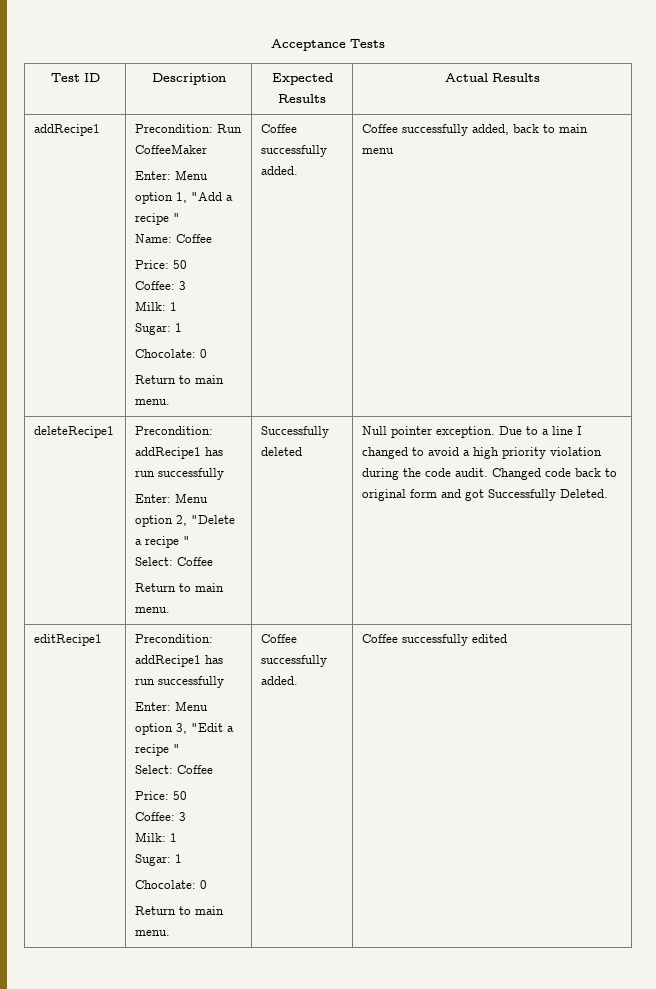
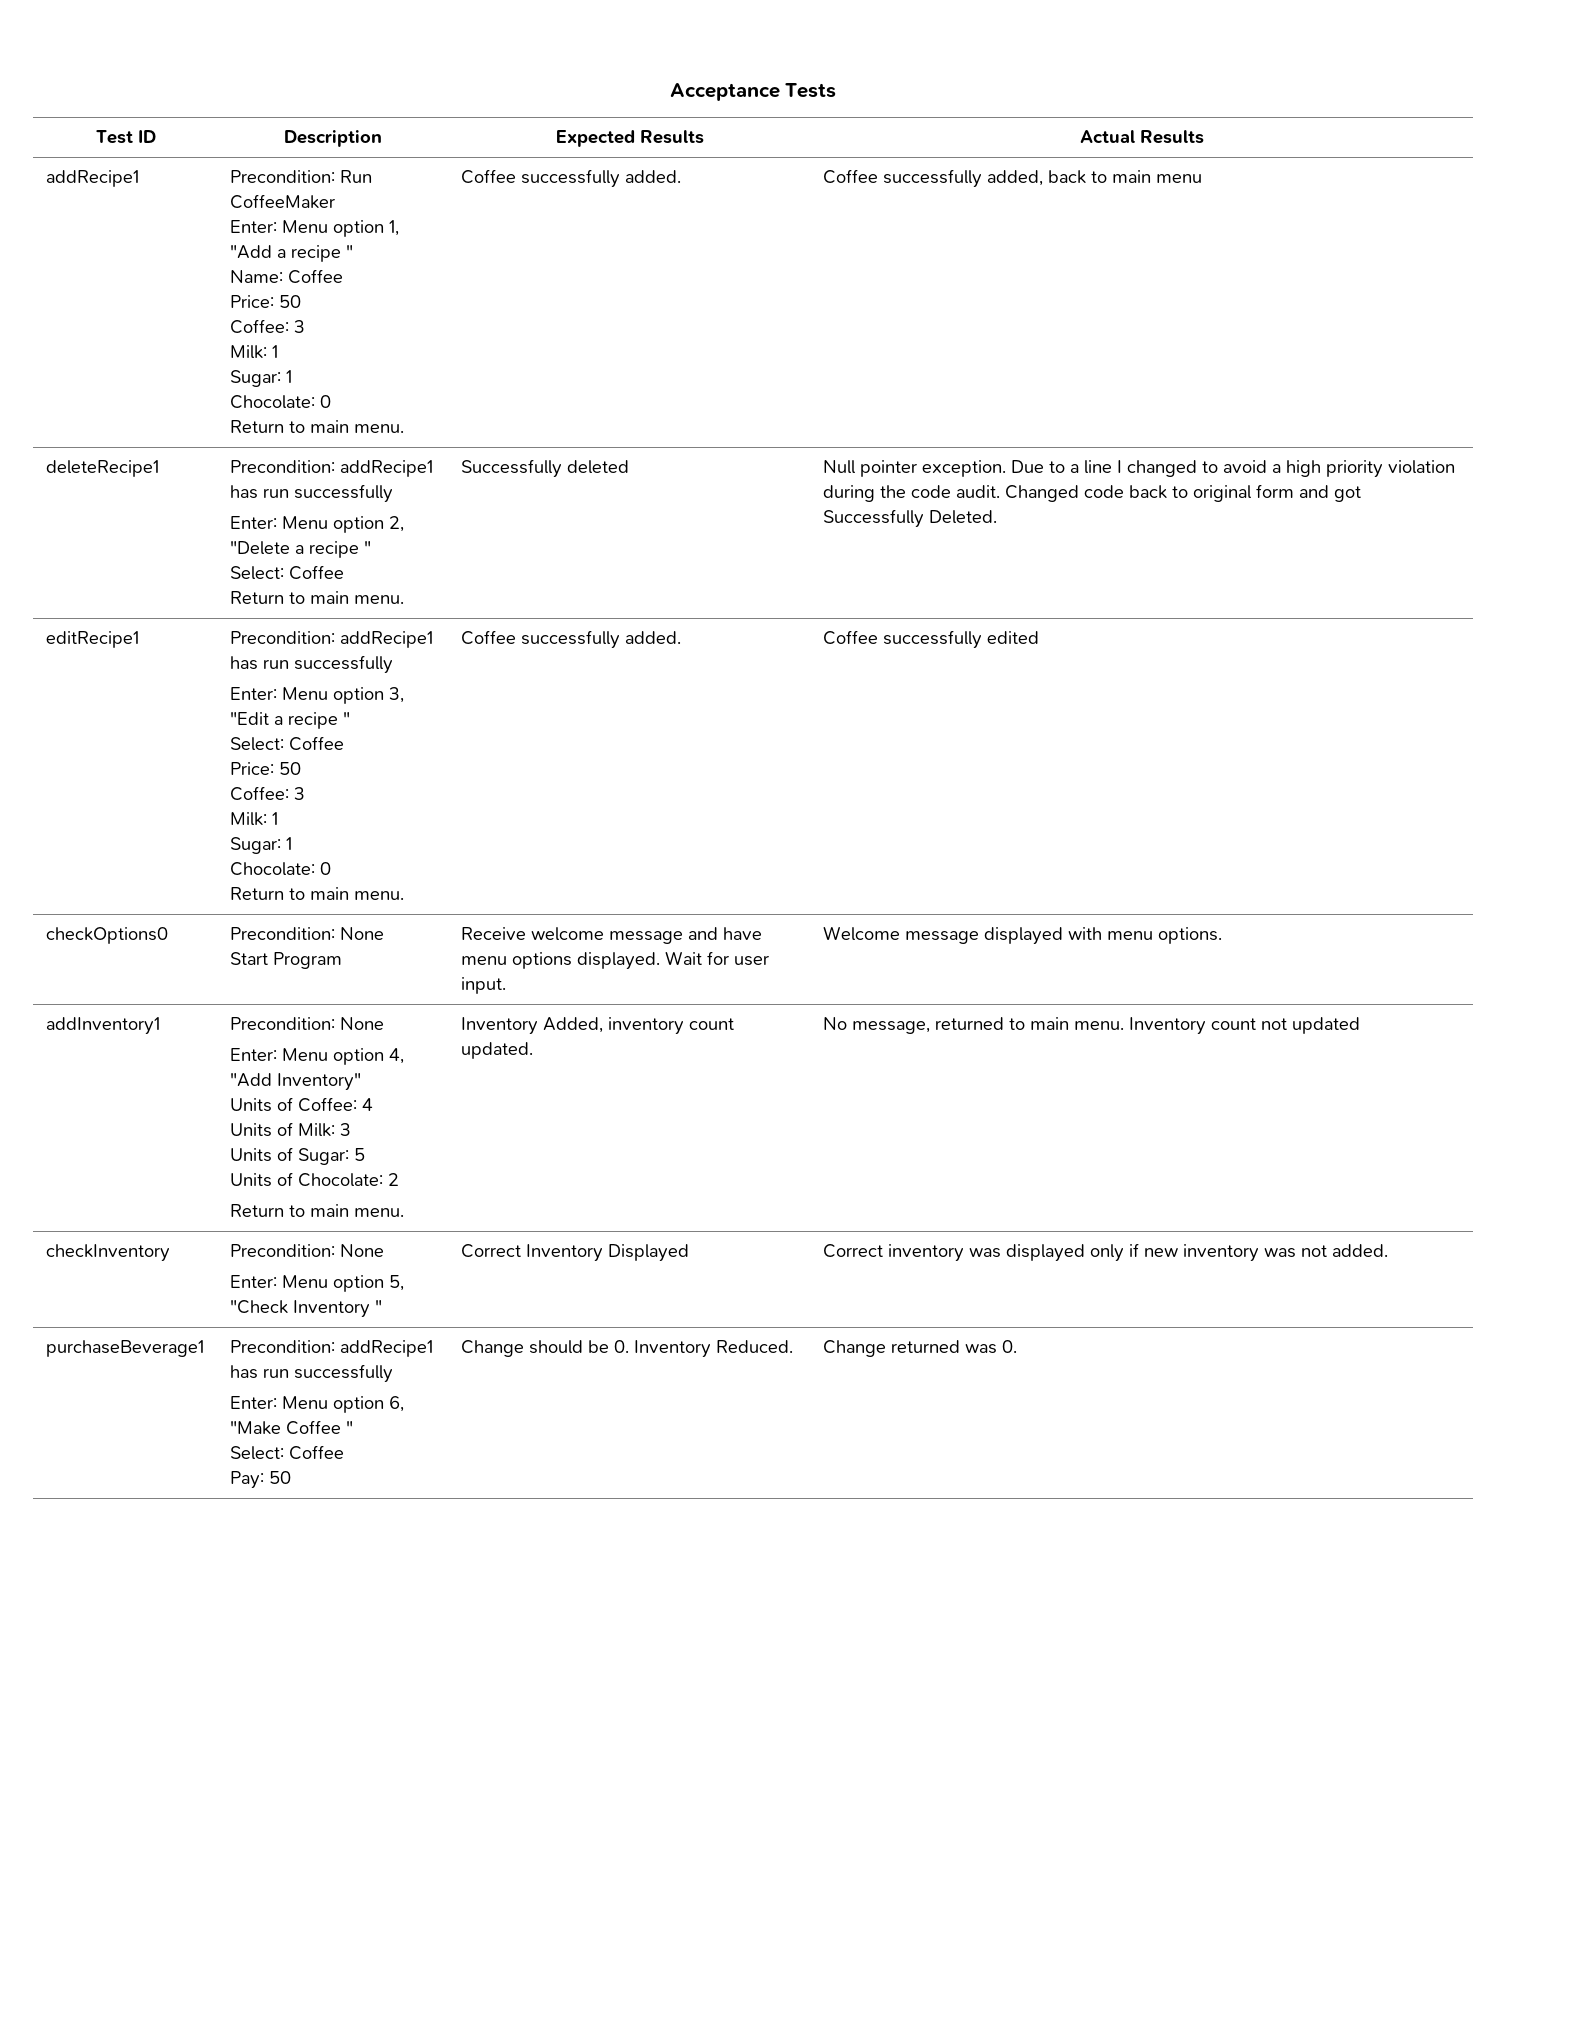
+ checkOptions0 | Precondition: None
+ Start Program | Receive welcome message and have menu options displayed. Wait for user input. | Welcome message displayed with menu options.
+ addInventory1 | Precondition: None
+ Enter: Menu option 4, "Add Inventory"
+ Units of Coffee: 4
+ Units of Milk: 3
+ Units of Sugar: 5
+ Units of Chocolate: 2
+ Return to main menu. | Inventory Added, inventory count updated. | No message, returned to main menu. Inventory count not updated
+ checkInventory | Precondition: None
+ Enter: Menu option 5, "Check Inventory " | Correct Inventory Displayed | Correct inventory was displayed only if new inventory was not added.
+ purchaseBeverage1 | Precondition: addRecipe1 has run successfully
+ Enter: Menu option 6, "Make Coffee "
+ Select: Coffee
+ Pay: 50 | Change should be 0. Inventory Reduced. | Change returned was 0.

